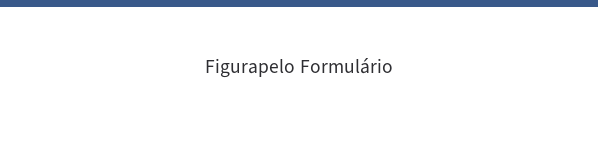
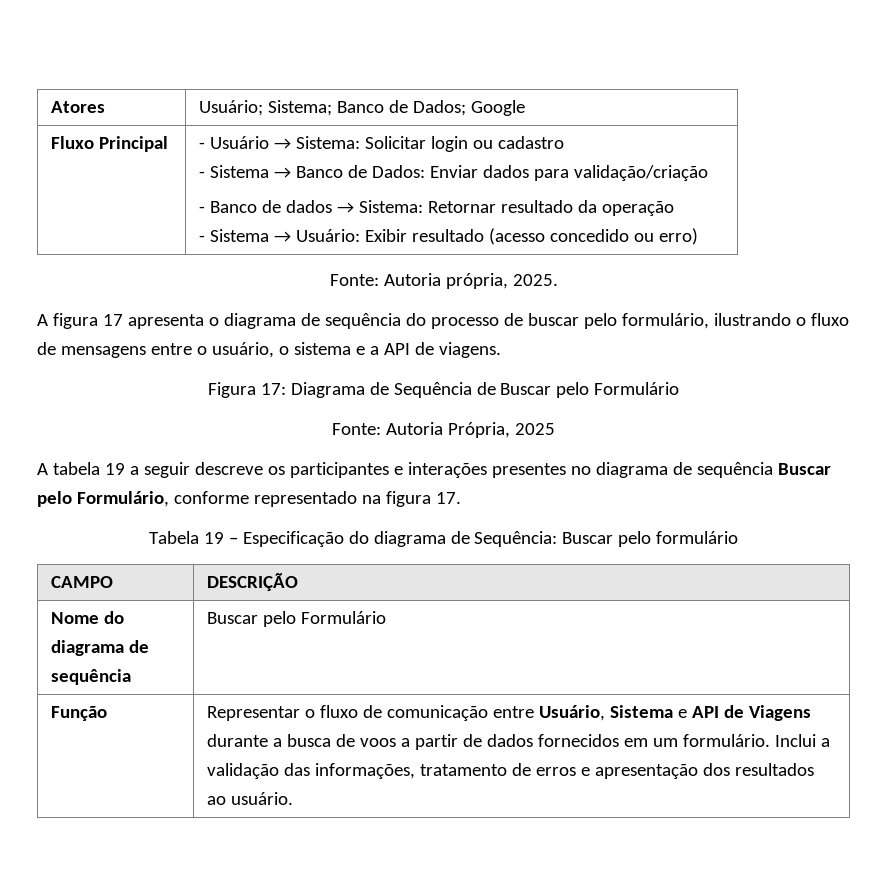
- Figurapelo Formulário
+ Atores | Usuário; Sistema; Banco de Dados; Google
+ Fluxo Principal | - Usuário → Sistema: Solicitar login ou cadastro
+ - Sistema → Banco de Dados: Enviar dados para validação/criação
+ - Banco de dados → Sistema: Retornar resultado da operação
+ - Sistema → Usuário: Exibir resultado (acesso concedido ou erro)
+ Fonte: Autoria própria, 2025.
+ A figura 17 apresenta o diagrama de sequência do processo de buscar pelo formulário, ilustrando o fluxo de mensagens entre o usuário, o sistema e a API de viagens.
+ Figura 17: Diagrama de Sequência de Buscar pelo Formulário
+ Fonte: Autoria Própria, 2025
+ A tabela 19 a seguir descreve os participantes e interações presentes no diagrama de sequência Buscar pelo Formulário, conforme representado na figura 17.
+ Tabela 19 – Especificação do diagrama de Sequência: Buscar pelo formulário
+ CAMPO | DESCRIÇÃO
+ Nome do diagrama de sequência | Buscar pelo Formulário
+ Função | Representar o fluxo de comunicação entre Usuário, Sistema e API de Viagens durante a busca de voos a partir de dados fornecidos em um formulário. Inclui a validação das informações, tratamento de erros e apresentação dos resultados ao usuário.

